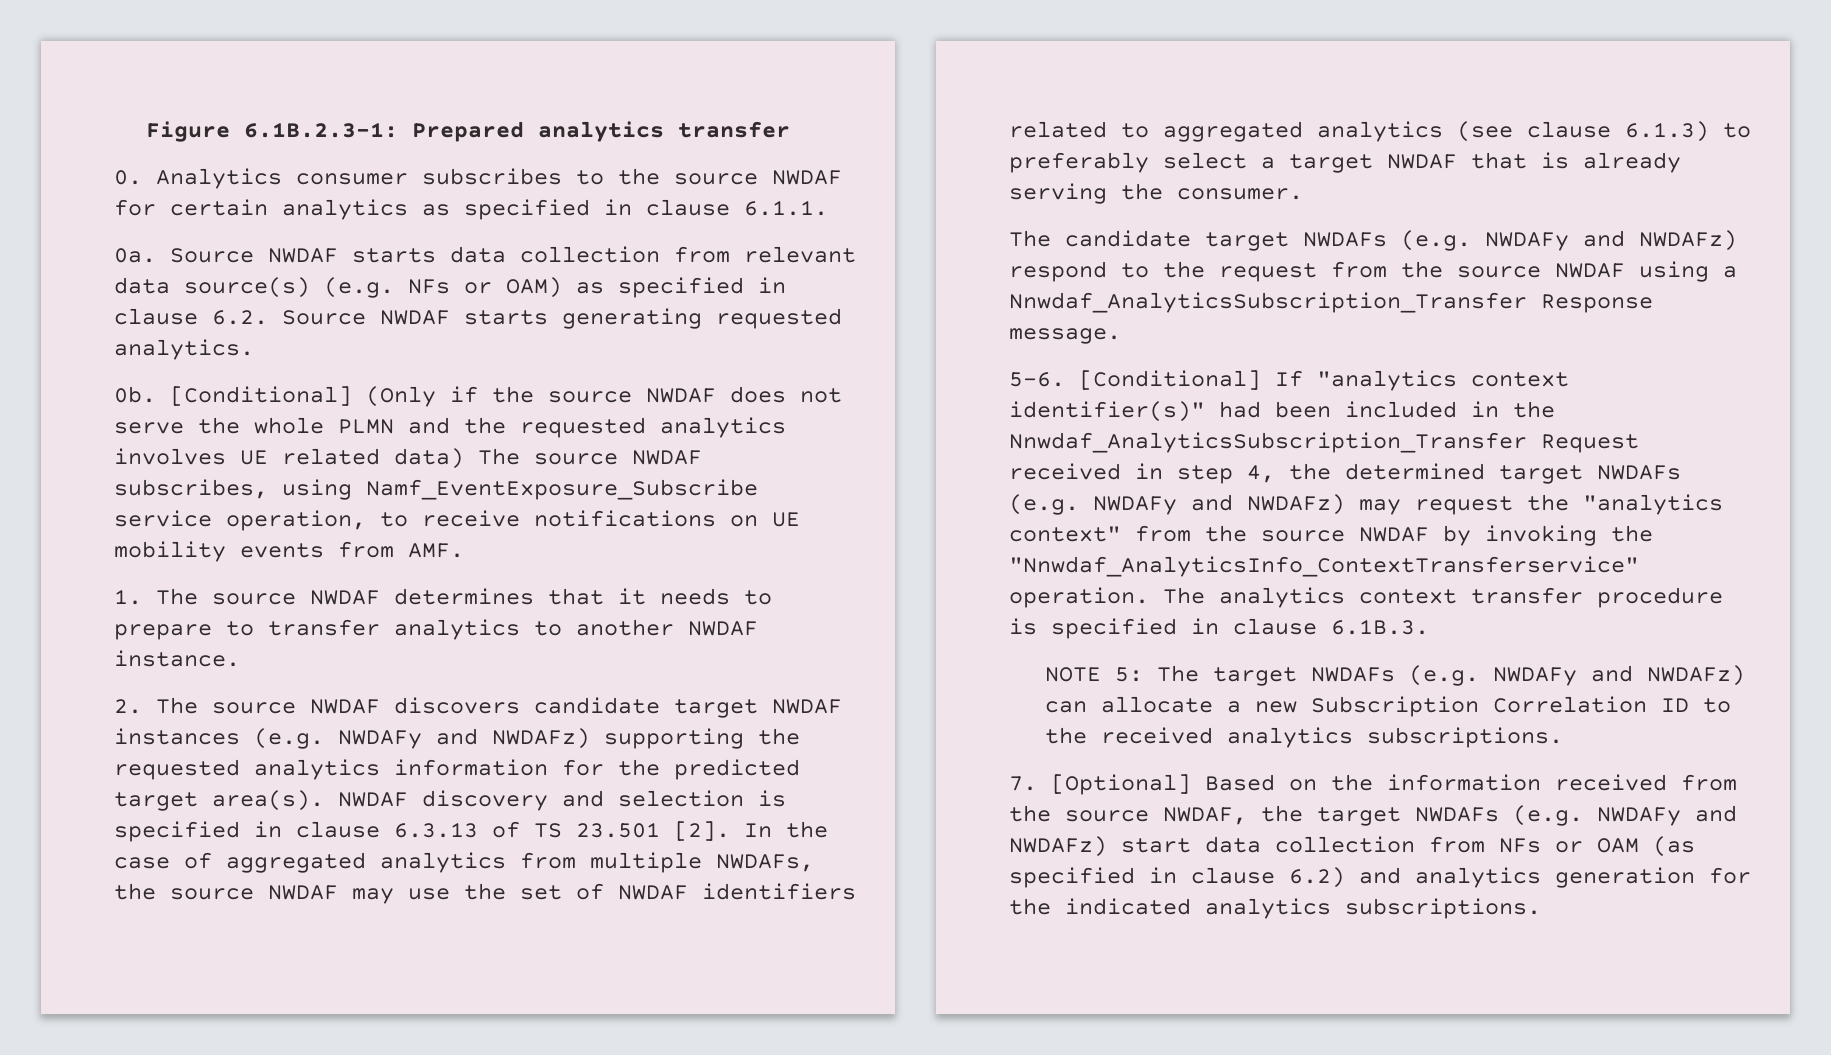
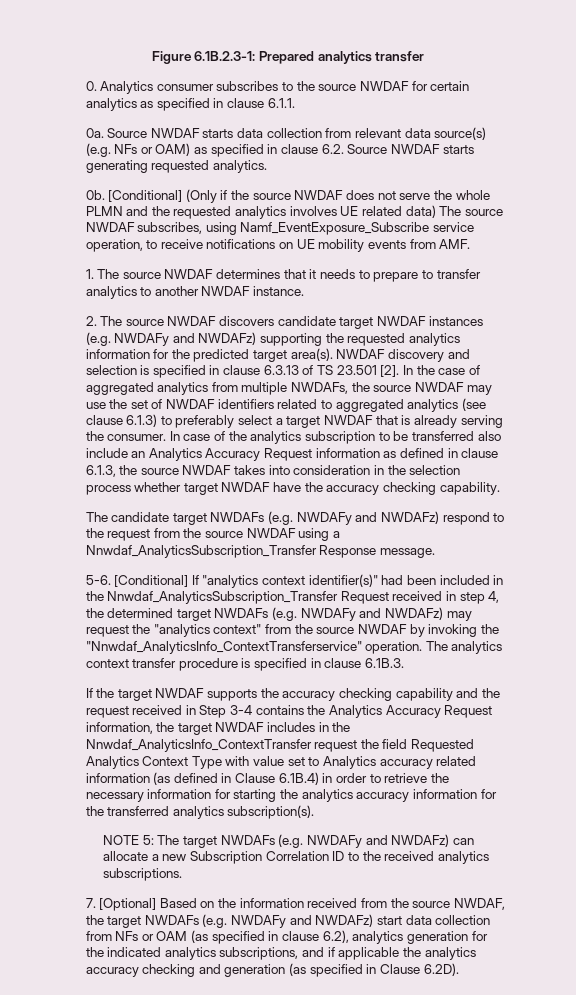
+ In case of the analytics subscription to be transferred also include an Analytics Accuracy Request information as defined in clause 6.1.3, the source NWDAF takes into consideration in the selection process whether target NWDAF have the accuracy checking capability.
+ If the target NWDAF supports the accuracy checking capability and the request received in Step 3-4 contains the Analytics Accuracy Request information, the target NWDAF includes in the Nnwdaf_AnalyticsInfo_ContextTransfer request the field Requested Analytics Context Type with value set to Analytics accuracy related information (as defined in Clause 6.1B.4) in order to retrieve the necessary information for starting the analytics accuracy information for the transferred analytics subscription(s).
- 7. [Optional] Based on the information received from the source NWDAF, the target NWDAFs (e.g. NWDAFy and NWDAFz) start data collection from NFs or OAM (as specified in clause 6.2) and analytics generation for the indicated analytics subscriptions.
+ 7. [Optional] Based on the information received from the source NWDAF, the target NWDAFs (e.g. NWDAFy and NWDAFz) start data collection from NFs or OAM (as specified in clause 6.2), analytics generation for the indicated analytics subscriptions, and if applicable the analytics accuracy checking and generation (as specified in Clause 6.2D).

